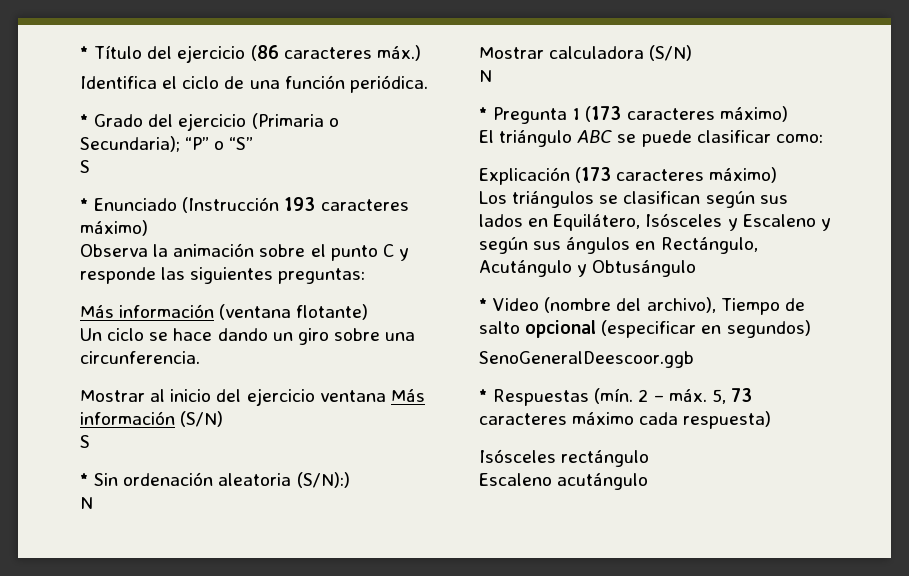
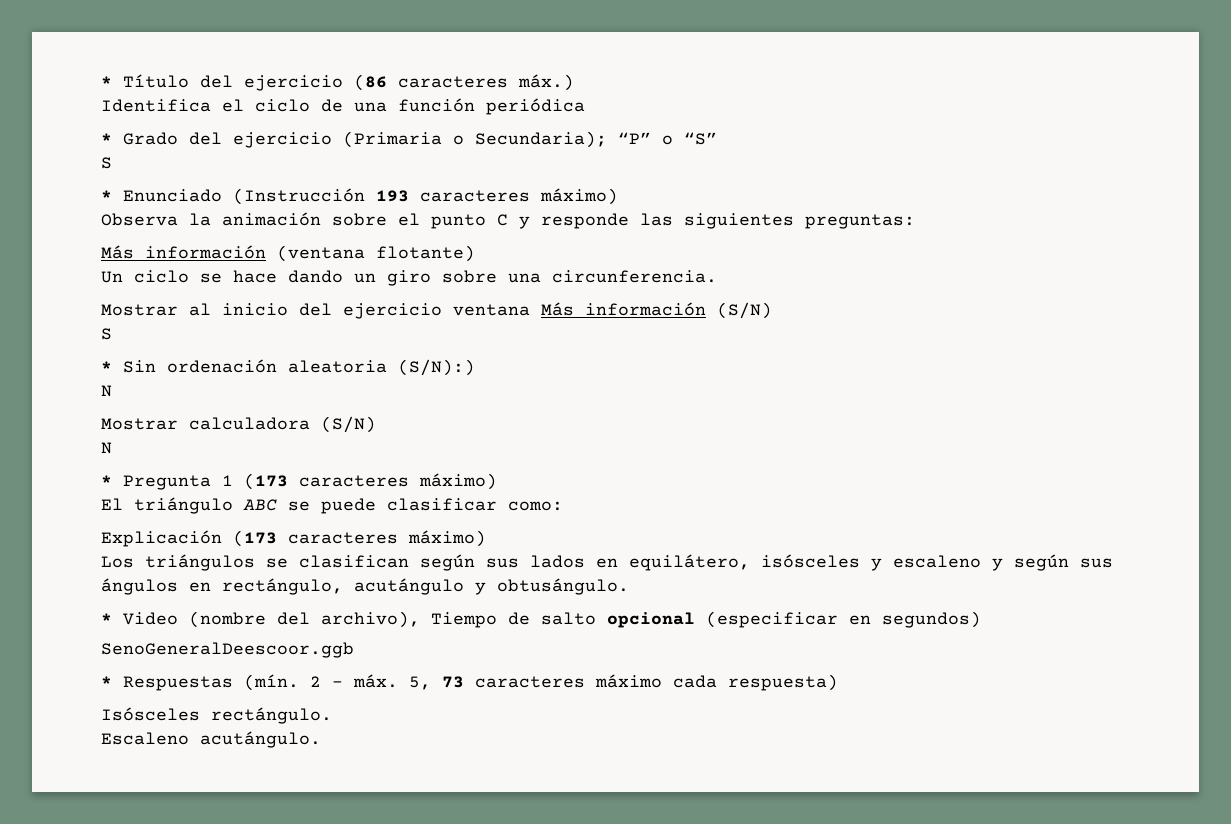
- Identifica el ciclo de una función periódica.
+ Identifica el ciclo de una función periódica
- Los triángulos se clasifican según sus lados en Equilátero, Isósceles y Escaleno y según sus ángulos en Rectángulo, Acutángulo y Obtusángulo
+ Los triángulos se clasifican según sus lados en equilátero, isósceles y escaleno y según sus ángulos en rectángulo, acutángulo y obtusángulo.
- Isósceles rectángulo
- Escaleno acutángulo
+ Isósceles rectángulo.
+ Escaleno acutángulo.

